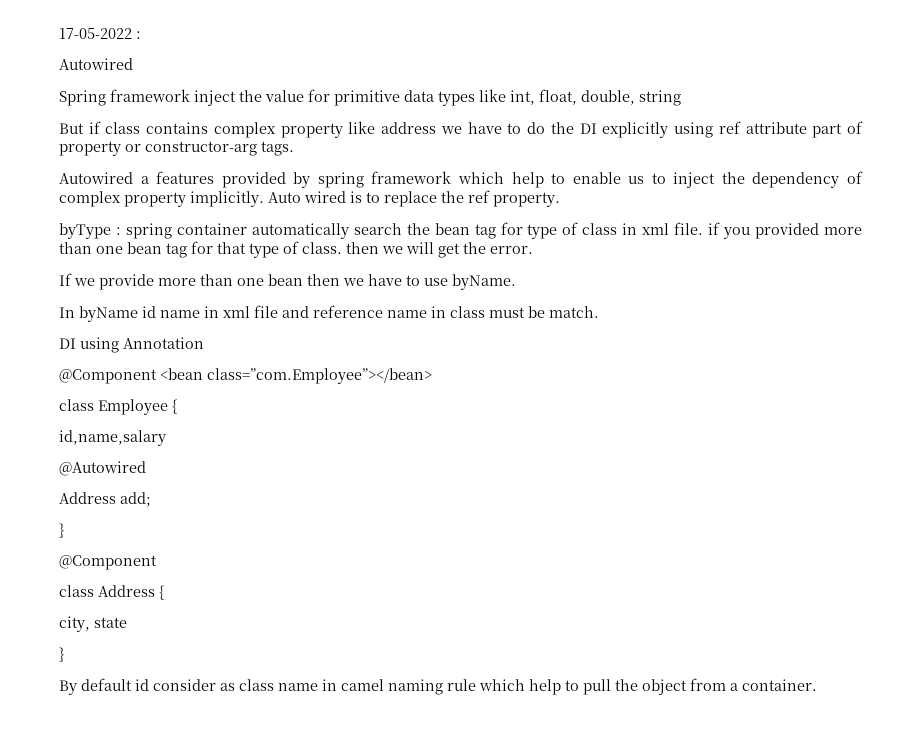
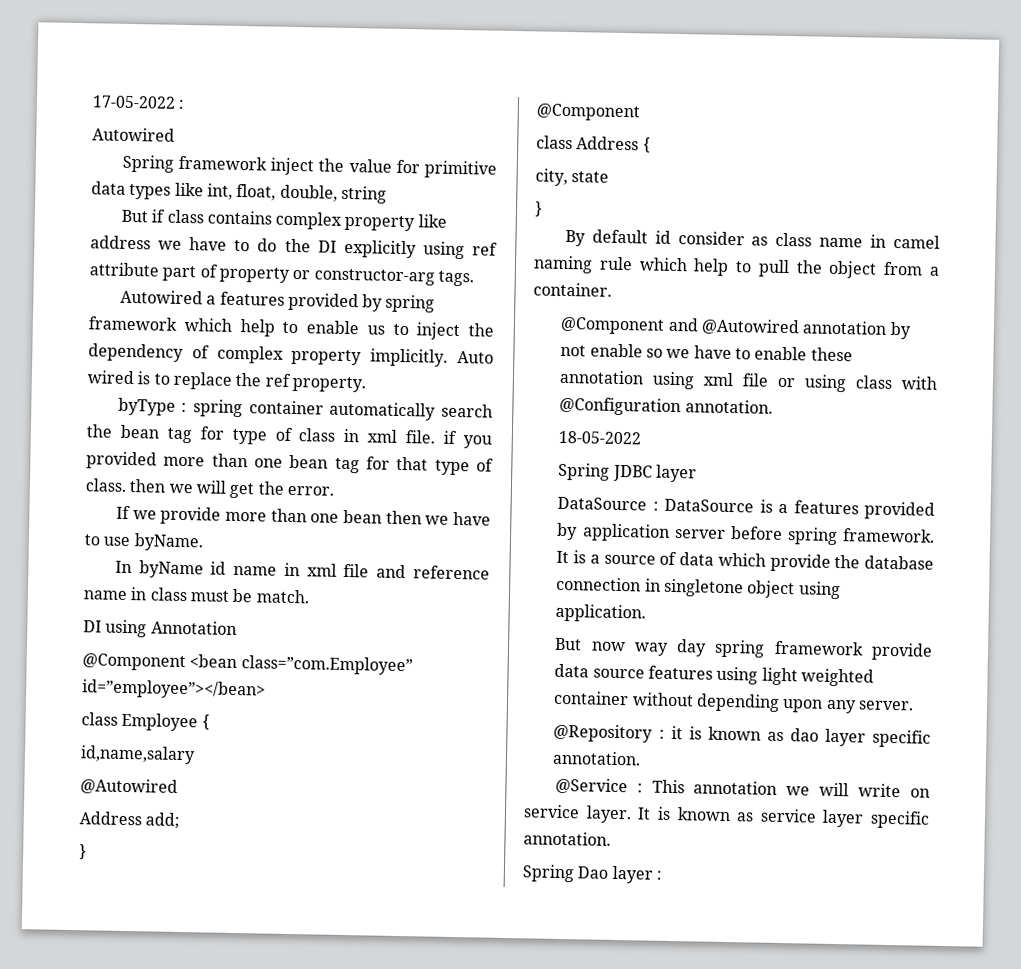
- @Component <bean class=”com.Employee”></bean>
+ @Component <bean class=”com.Employee” id=”employee”></bean>
+ @Component and @Autowired annotation by not enable so we have to enable these annotation using xml file or using class with @Configuration annotation.
+ 18-05-2022
+ Spring JDBC layer
+ DataSource : DataSource is a features provided by application server before spring framework. It is a source of data which provide the database connection in singletone object using application.
+ But now way day spring framework provide data source features using light weighted container without depending upon any server.
+ @Repository : it is known as dao layer specific annotation.
+ @Service : This annotation we will write on service layer. It is known as service layer specific annotation.
+ Spring Dao layer :

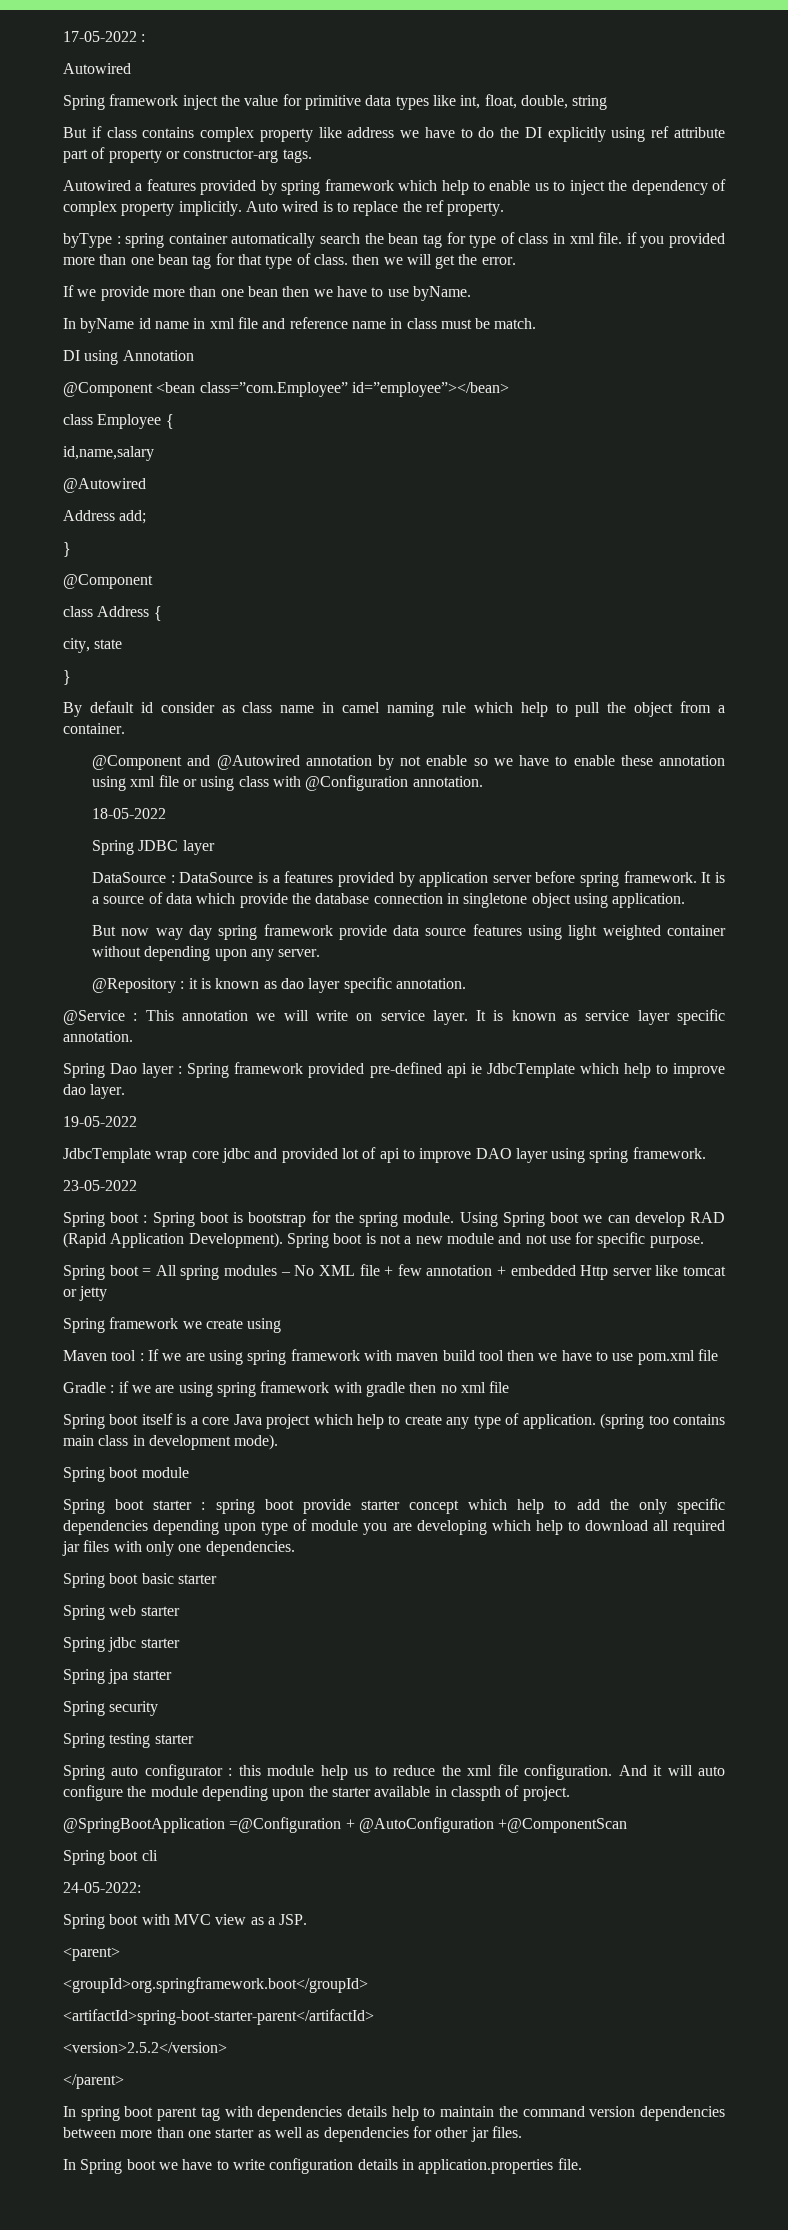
- Spring Dao layer :
+ Spring Dao layer : Spring framework provided pre-defined api ie JdbcTemplate which help to improve dao layer.
+ 19-05-2022
+ JdbcTemplate wrap core jdbc and provided lot of api to improve DAO layer using spring framework.
+ 23-05-2022
+ Spring boot : Spring boot is bootstrap for the spring module. Using Spring boot we can develop RAD (Rapid Application Development). Spring boot is not a new module and not use for specific purpose.
+ Spring boot = All spring modules – No XML file + few annotation + embedded Http server like tomcat or jetty
+ Spring framework we create using
+ Maven tool : If we are using spring framework with maven build tool then we have to use pom.xml file
+ Gradle : if we are using spring framework with gradle then no xml file
+ Spring boot itself is a core Java project which help to create any type of application. (spring too contains main class in development mode).
+ Spring boot module
+ Spring boot starter : spring boot provide starter concept which help to add the only specific dependencies depending upon type of module you are developing which help to download all required jar files with only one dependencies.
+ Spring boot basic starter
+ Spring web starter
+ Spring jdbc starter
+ Spring jpa starter
+ Spring security
+ Spring testing starter
+ Spring auto configurator : this module help us to reduce the xml file configuration. And it will auto configure the module depending upon the starter available in classpth of project.
+ @SpringBootApplication =@Configuration + @AutoConfiguration +@ComponentScan
+ Spring boot cli
+ 24-05-2022:
+ Spring boot with MVC view as a JSP.
+ <parent>
+ <groupId>org.springframework.boot</groupId>
+ <artifactId>spring-boot-starter-parent</artifactId>
+ <version>2.5.2</version>
+ </parent>
+ In spring boot parent tag with dependencies details help to maintain the command version dependencies between more than one starter as well as dependencies for other jar files.
+ In Spring boot we have to write configuration details in application.properties file.

